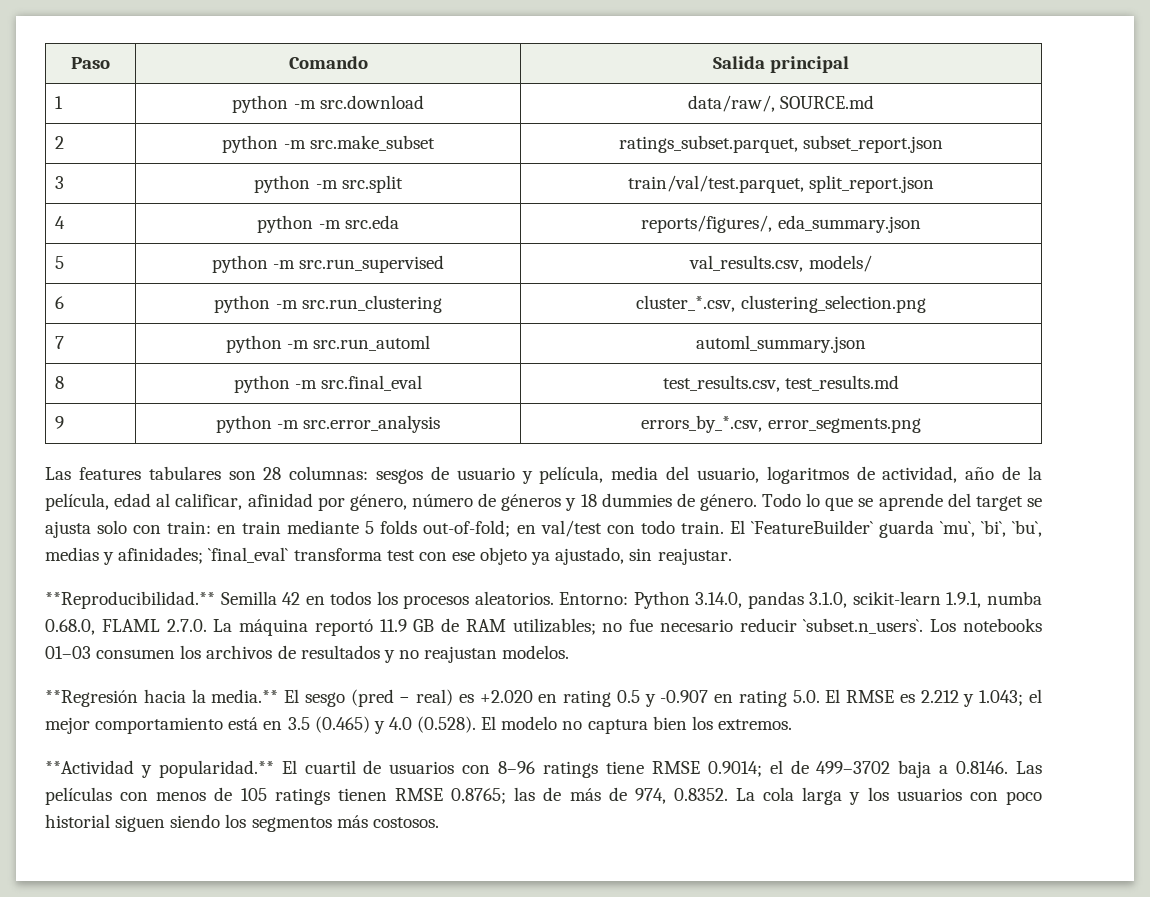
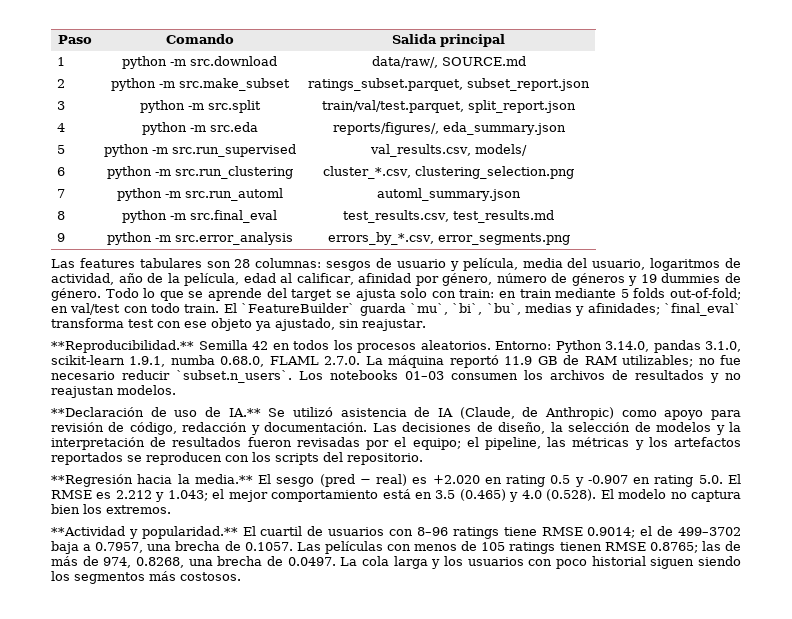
- Las features tabulares son 28 columnas: sesgos de usuario y película, media del usuario, logaritmos de actividad, año de la película, edad al calificar, afinidad por género, número de géneros y 18 dummies de género.
+ Las features tabulares son 28 columnas: sesgos de usuario y película, media del usuario, logaritmos de actividad, año de la película, edad al calificar, afinidad por género, número de géneros y 19 dummies de género.
+ **Declaración de uso de IA.** Se utilizó asistencia de IA (Claude, de Anthropic) como apoyo para revisión de código, redacción y documentación. Las decisiones de diseño, la selección de modelos y la interpretación de resultados fueron revisadas por el equipo; el pipeline, las métricas y los artefactos reportados se reproducen con los scripts del repositorio.
- **Actividad y popularidad.** El cuartil de usuarios con 8–96 ratings tiene RMSE 0.9014; el de 499–3702 baja a 0.8146. Las películas con menos de 105 ratings tienen RMSE 0.8765; las de más de 974, 0.8352. La cola larga y los usuarios con poco historial siguen siendo los segmentos más costosos.
+ **Actividad y popularidad.** El cuartil de usuarios con 8–96 ratings tiene RMSE 0.9014; el de 499–3702 baja a 0.7957, una brecha de 0.1057. Las películas con menos de 105 ratings tienen RMSE 0.8765; las de más de 974, 0.8268, una brecha de 0.0497. La cola larga y los usuarios con poco historial siguen siendo los segmentos más costosos.

